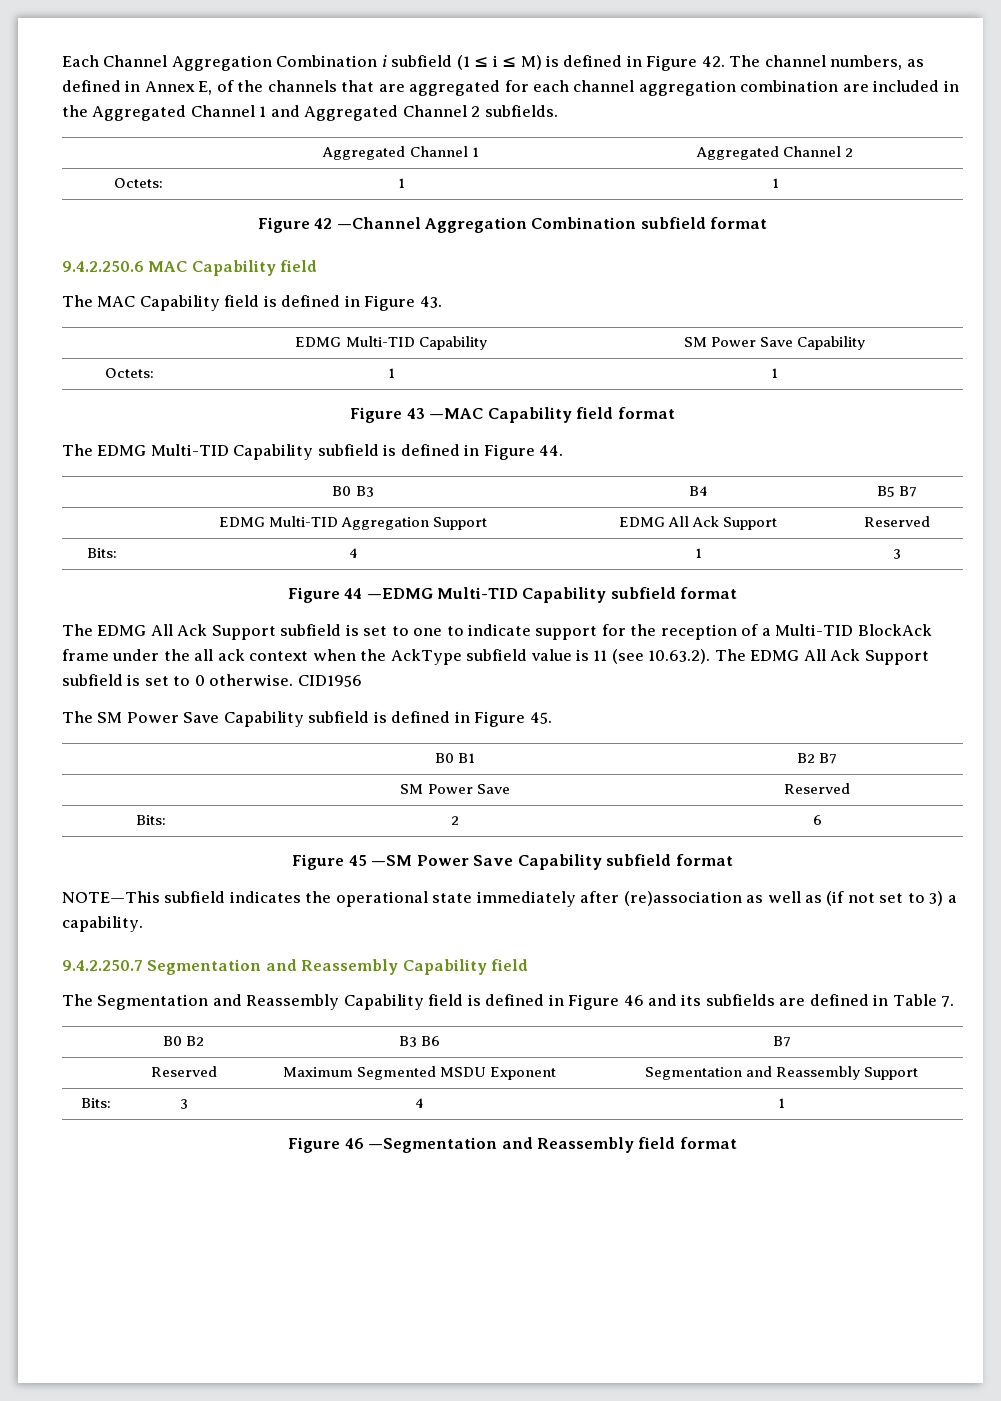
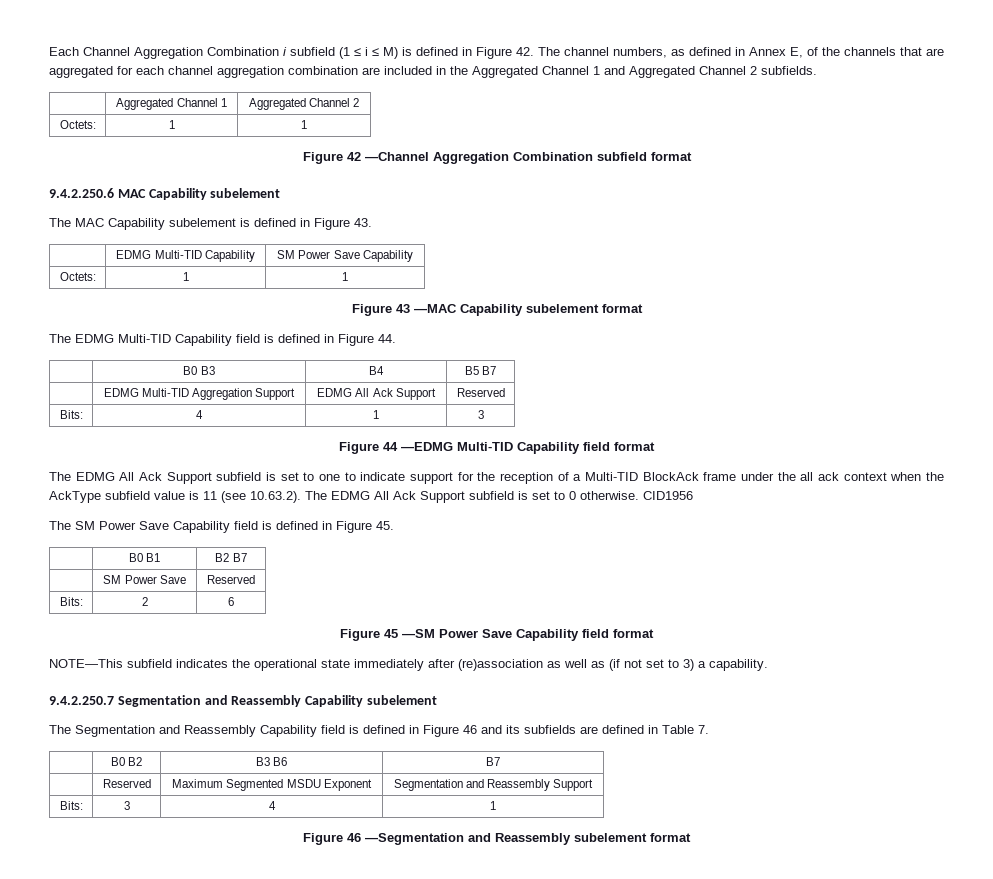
- 9.4.2.250.6 MAC Capability field
+ 9.4.2.250.6 MAC Capability subelement
- The MAC Capability field is defined in Figure 43.
+ The MAC Capability subelement is defined in Figure 43.
- Figure 43 —MAC Capability field format
+ Figure 43 —MAC Capability subelement format
- The EDMG Multi-TID Capability subfield is defined in Figure 44.
+ The EDMG Multi-TID Capability field is defined in Figure 44.
- Figure 44 —EDMG Multi-TID Capability subfield format
+ Figure 44 —EDMG Multi-TID Capability field format
- The SM Power Save Capability subfield is defined in Figure 45.
+ The SM Power Save Capability field is defined in Figure 45.
- Figure 45 —SM Power Save Capability subfield format
+ Figure 45 —SM Power Save Capability field format
- 9.4.2.250.7 Segmentation and Reassembly Capability field
+ 9.4.2.250.7 Segmentation and Reassembly Capability subelement
- Figure 46 —Segmentation and Reassembly field format
+ Figure 46 —Segmentation and Reassembly subelement format

